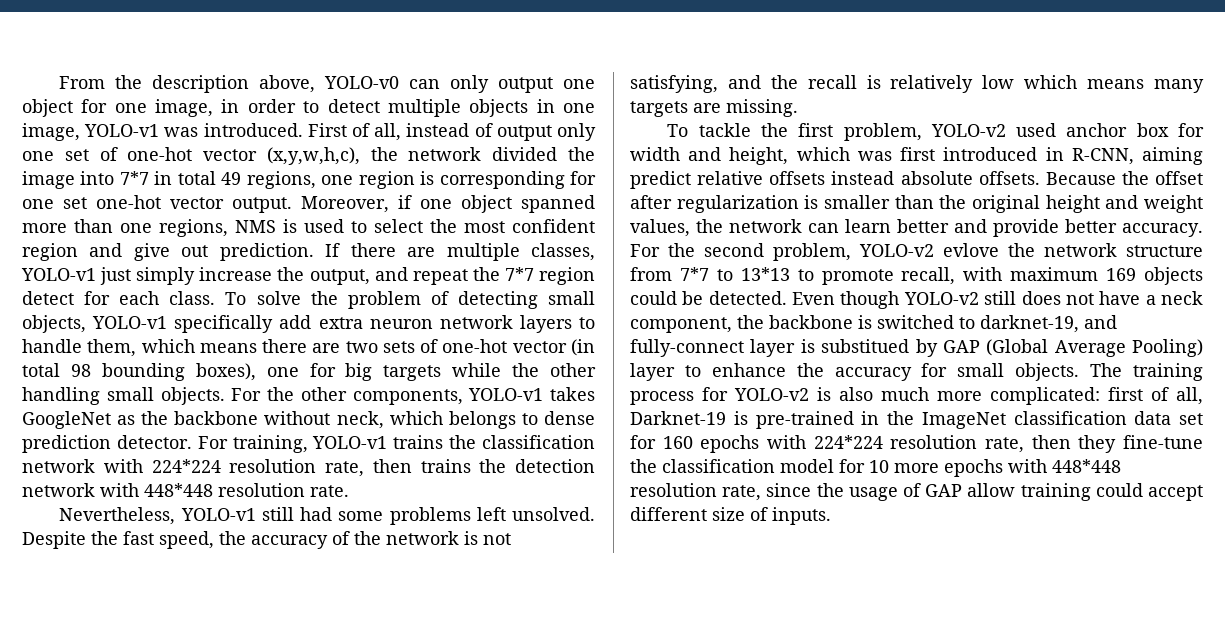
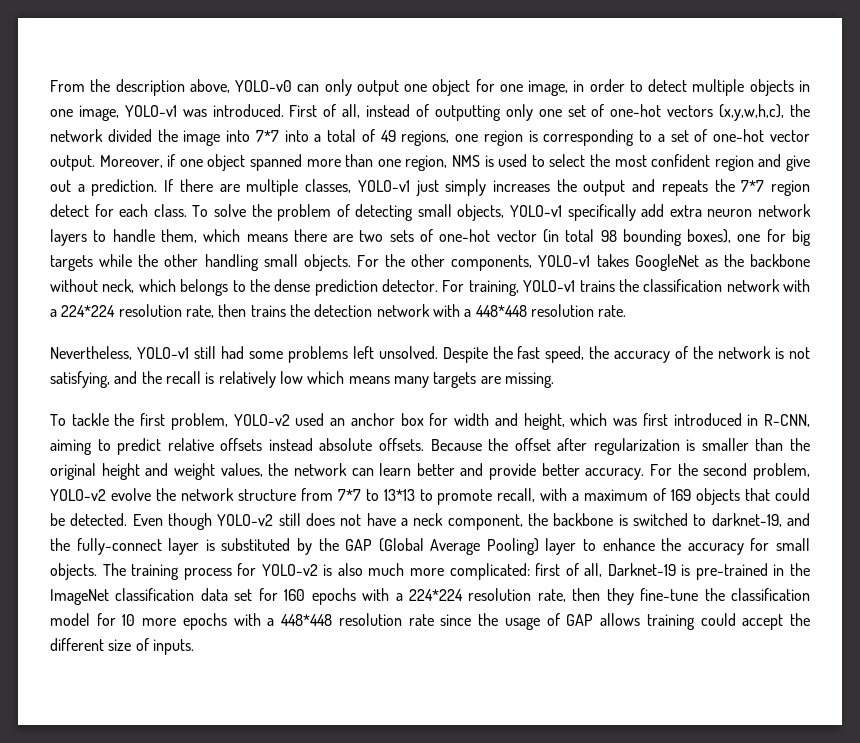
- First of all, instead of output only one set of one-hot vector (x,y,w,h,c), the network divided the image into 7*7 in total 49 regions, one region is corresponding for one set one-hot vector output.
+ First of all, instead of outputting only one set of one-hot vectors (x,y,w,h,c), the network divided the image into 7*7 into a total of 49 regions, one region is corresponding to a set of one-hot vector output.
- Moreover, if one object spanned more than one regions, NMS is used to select the most confident region and give out prediction.
+ Moreover, if one object spanned more than one region, NMS is used to select the most confident region and give out a prediction.
- If there are multiple classes, YOLO-v1 just simply increase the output, and repeat the 7*7 region detect for each class.
+ If there are multiple classes, YOLO-v1 just simply increases the output and repeats the 7*7 region detect for each class.
- For the other components, YOLO-v1 takes GoogleNet as the backbone without neck, which belongs to dense prediction detector.
+ For the other components, YOLO-v1 takes GoogleNet as the backbone without neck, which belongs to the dense prediction detector.
- For training, YOLO-v1 trains the classification network with 224*224 resolution rate, then trains the detection network with 448*448 resolution rate.
+ For training, YOLO-v1 trains the classification network with a 224*224 resolution rate, then trains the detection network with a 448*448 resolution rate.
- To tackle the first problem, YOLO-v2 used anchor box for width and height, which was first introduced in R-CNN, aiming predict relative offsets instead absolute offsets.
+ To tackle the first problem, YOLO-v2 used an anchor box for width and height, which was first introduced in R-CNN, aiming to predict relative offsets instead absolute offsets.
- For the second problem, YOLO-v2 evlove the network structure from 7*7 to 13*13 to promote recall, with maximum 169 objects could be detected.
+ For the second problem, YOLO-v2 evolve the network structure from 7*7 to 13*13 to promote recall, with a maximum of 169 objects that could be detected.
- Even though YOLO-v2 still does not have a neck component, the backbone is switched to darknet-19, and fully-connect layer is substitued by GAP (Global Average Pooling) layer to enhance the accuracy for small objects.
+ Even though YOLO-v2 still does not have a neck component, the backbone is switched to darknet-19, and the fully-connect layer is substituted by the GAP (Global Average Pooling) layer to enhance the accuracy for small objects.
- The training process for YOLO-v2 is also much more complicated: first of all, Darknet-19 is pre-trained in the ImageNet classification data set for 160 epochs with 224*224 resolution rate, then they fine-tune the classification model for 10 more epochs with 448*448 resolution rate, since the usage of GAP allow training could accept different size of inputs.
+ The training process for YOLO-v2 is also much more complicated: first of all, Darknet-19 is pre-trained in the ImageNet classification data set for 160 epochs with a 224*224 resolution rate, then they fine-tune the classification model for 10 more epochs with a 448*448 resolution rate since the usage of GAP allows training could accept the different size of inputs.

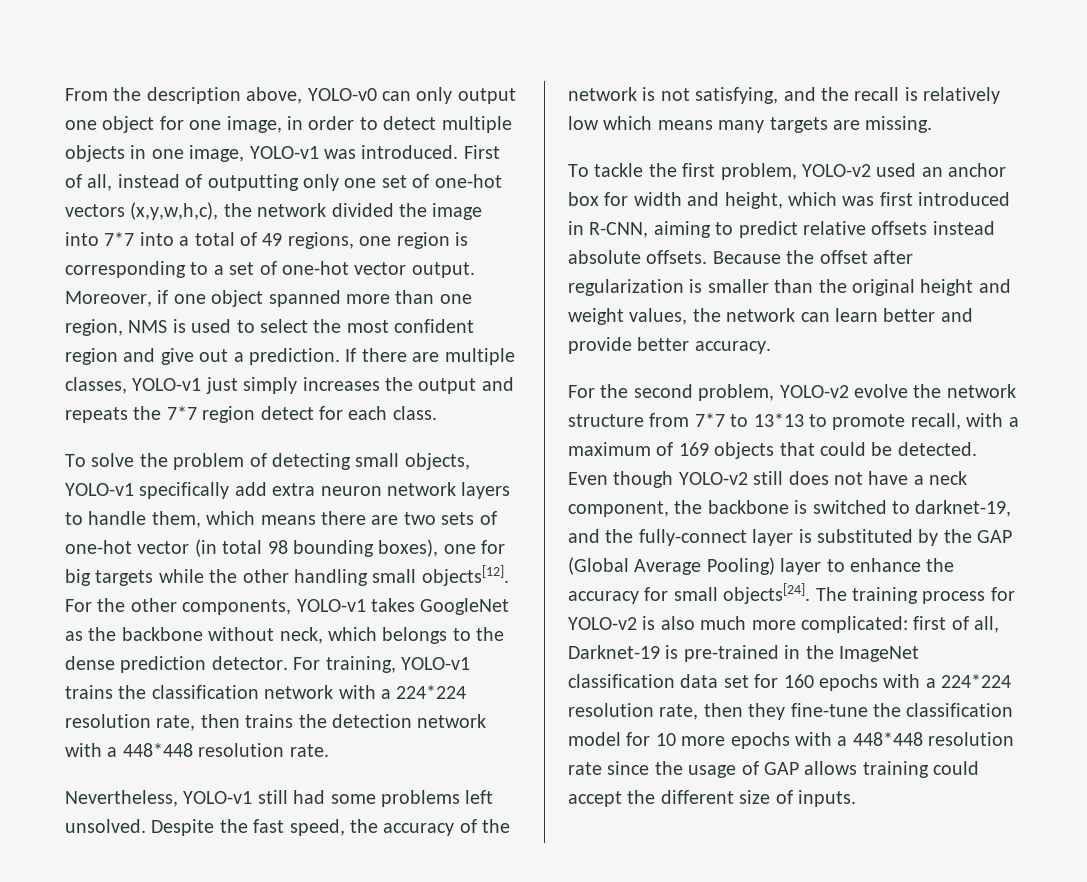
- If there are multiple classes, YOLO-v1 just simply increases the output and repeats the 7*7 region detect for each class. To solve the problem of detecting small objects, YOLO-v1 specifically add extra neuron network layers to handle them, which means there are two sets of one-hot vector (in total 98 bounding boxes), one for big targets while the other handling small objects.
+ If there are multiple classes, YOLO-v1 just simply increases the output and repeats the 7*7 region detect for each class.
+ To solve the problem of detecting small objects, YOLO-v1 specifically add extra neuron network layers to handle them, which means there are two sets of one-hot vector (in total 98 bounding boxes), one for big targets while the other handling small objects[12].
- Because the offset after regularization is smaller than the original height and weight values, the network can learn better and provide better accuracy. For the second problem, YOLO-v2 evolve the network structure from 7*7 to 13*13 to promote recall, with a maximum of 169 objects that could be detected.
+ Because the offset after regularization is smaller than the original height and weight values, the network can learn better and provide better accuracy.
+ For the second problem, YOLO-v2 evolve the network structure from 7*7 to 13*13 to promote recall, with a maximum of 169 objects that could be detected.
- Even though YOLO-v2 still does not have a neck component, the backbone is switched to darknet-19, and the fully-connect layer is substituted by the GAP (Global Average Pooling) layer to enhance the accuracy for small objects.
+ Even though YOLO-v2 still does not have a neck component, the backbone is switched to darknet-19, and the fully-connect layer is substituted by the GAP (Global Average Pooling) layer to enhance the accuracy for small objects[24].

